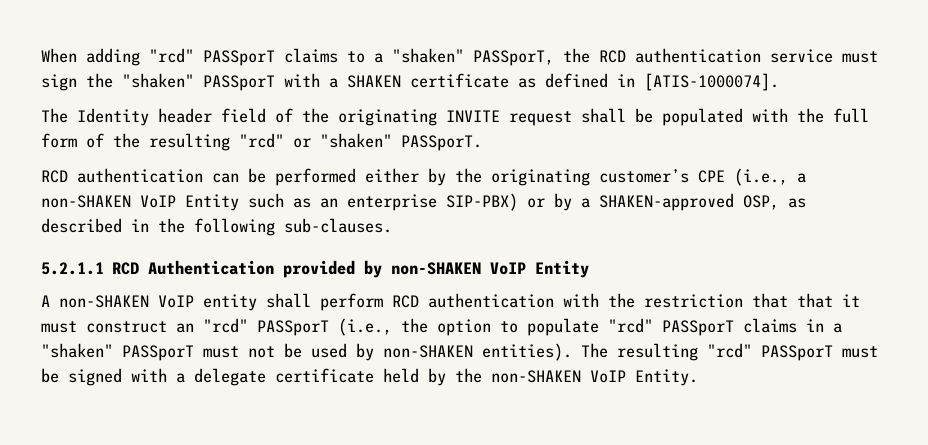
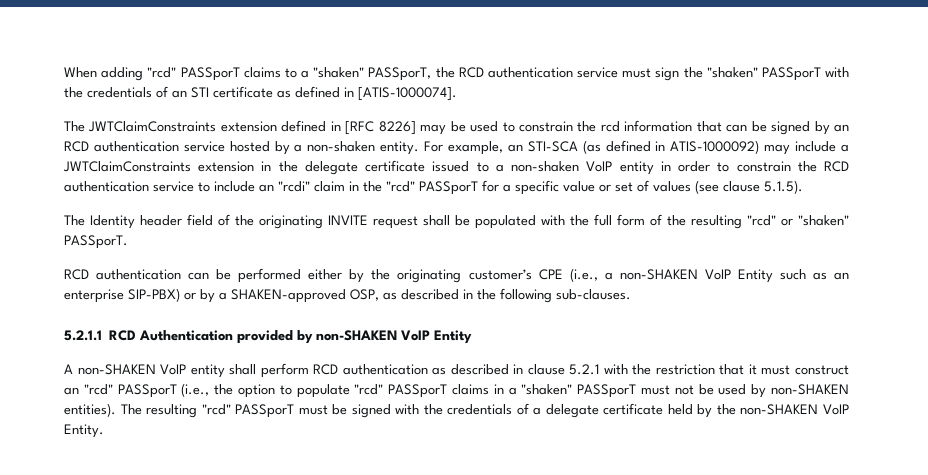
- When adding "rcd" PASSporT claims to a "shaken" PASSporT, the RCD authentication service must sign the "shaken" PASSporT with a SHAKEN certificate as defined in [ATIS-1000074].
+ When adding "rcd" PASSporT claims to a "shaken" PASSporT, the RCD authentication service must sign the "shaken" PASSporT with the credentials of an STI certificate as defined in [ATIS-1000074].
+ The JWTClaimConstraints extension defined in [RFC 8226] may be used to constrain the rcd information that can be signed by an RCD authentication service hosted by a non-shaken entity. For example, an STI-SCA (as defined in ATIS-1000092) may include a JWTClaimConstraints extension in the delegate certificate issued to a non-shaken VoIP entity in order to constrain the RCD authentication service to include an "rcdi" claim in the "rcd" PASSporT for a specific value or set of values (see clause 5.1.5).
- A non-SHAKEN VoIP entity shall perform RCD authentication with the restriction that that it must construct an "rcd" PASSporT (i.e., the option to populate "rcd" PASSporT claims in a "shaken" PASSporT must not be used by non-SHAKEN entities).
+ A non-SHAKEN VoIP entity shall perform RCD authentication as described in clause 5.2.1 with the restriction that it must construct an "rcd" PASSporT (i.e., the option to populate "rcd" PASSporT claims in a "shaken" PASSporT must not be used by non-SHAKEN entities).
- The resulting "rcd" PASSporT must be signed with a delegate certificate held by the non-SHAKEN VoIP Entity.
+ The resulting "rcd" PASSporT must be signed with the credentials of a delegate certificate held by the non-SHAKEN VoIP Entity.

